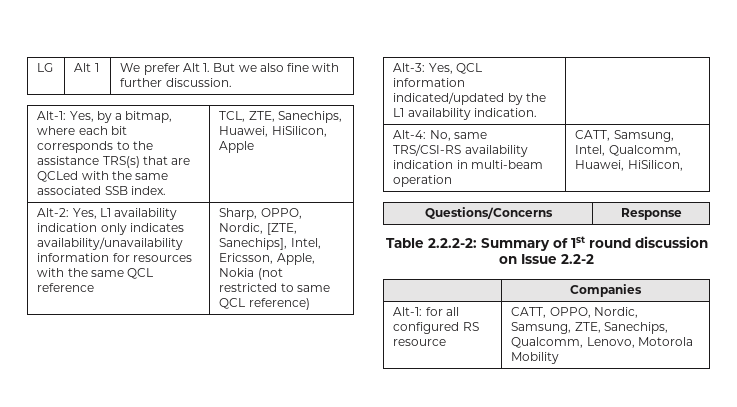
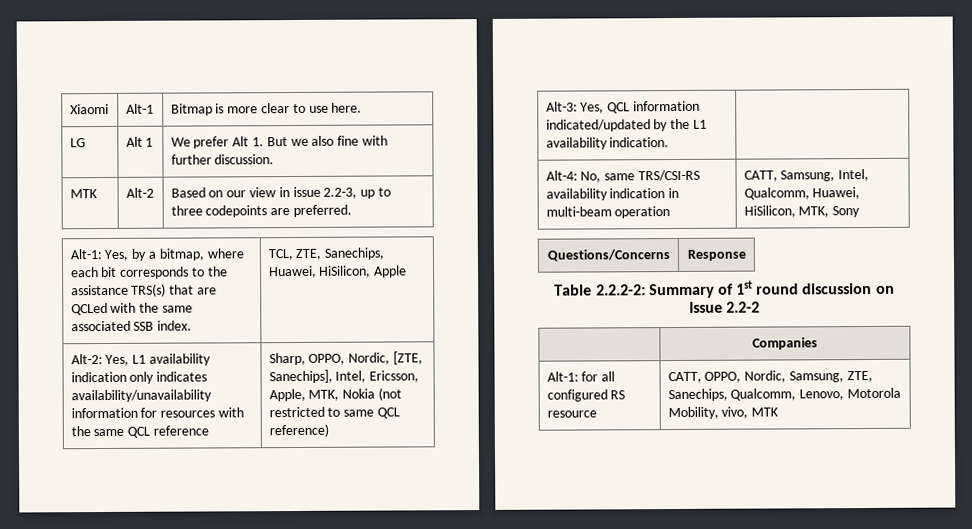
+ Xiaomi | Alt-1 | Bitmap is more clear to use here.
+ MTK | Alt-2 | Based on our view in issue 2.2-3, up to three codepoints are preferred.
- Alt-2: Yes, L1 availability indication only indicates availability/unavailability information for resources with the same QCL reference | Sharp, OPPO, Nordic, [ZTE, Sanechips], Intel, Ericsson, Apple, Nokia (not restricted to same QCL reference)
+ Alt-2: Yes, L1 availability indication only indicates availability/unavailability information for resources with the same QCL reference | Sharp, OPPO, Nordic, [ZTE, Sanechips], Intel, Ericsson, Apple, MTK, Nokia (not restricted to same QCL reference)
- Alt-4: No, same TRS/CSI-RS availability indication in multi-beam operation | CATT, Samsung, Intel, Qualcomm, Huawei, HiSilicon,
+ Alt-4: No, same TRS/CSI-RS availability indication in multi-beam operation | CATT, Samsung, Intel, Qualcomm, Huawei, HiSilicon, MTK, Sony
- Alt-1: for all configured RS resource | CATT, OPPO, Nordic, Samsung, ZTE, Sanechips, Qualcomm, Lenovo, Motorola Mobility
+ Alt-1: for all configured RS resource | CATT, OPPO, Nordic, Samsung, ZTE, Sanechips, Qualcomm, Lenovo, Motorola Mobility, vivo, MTK

